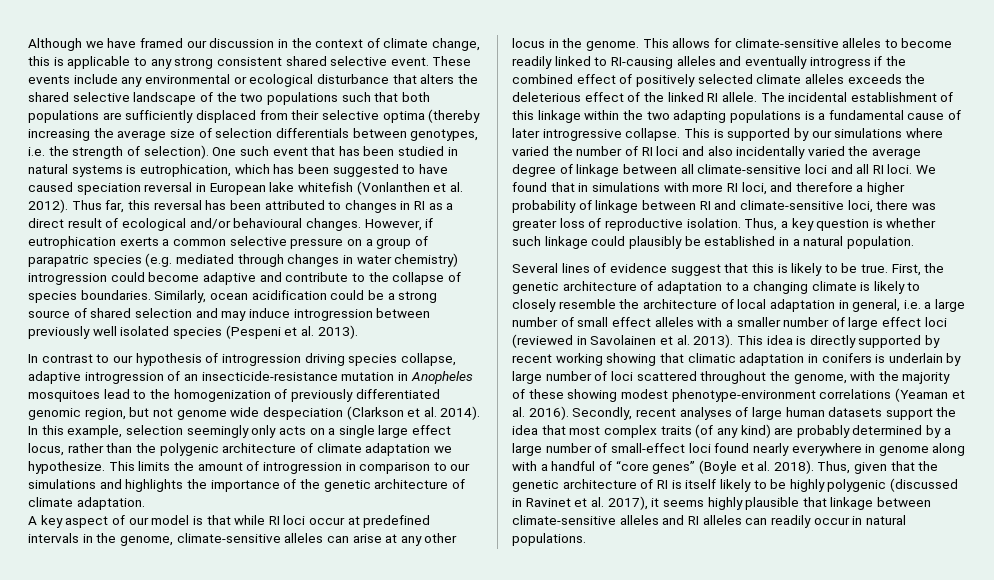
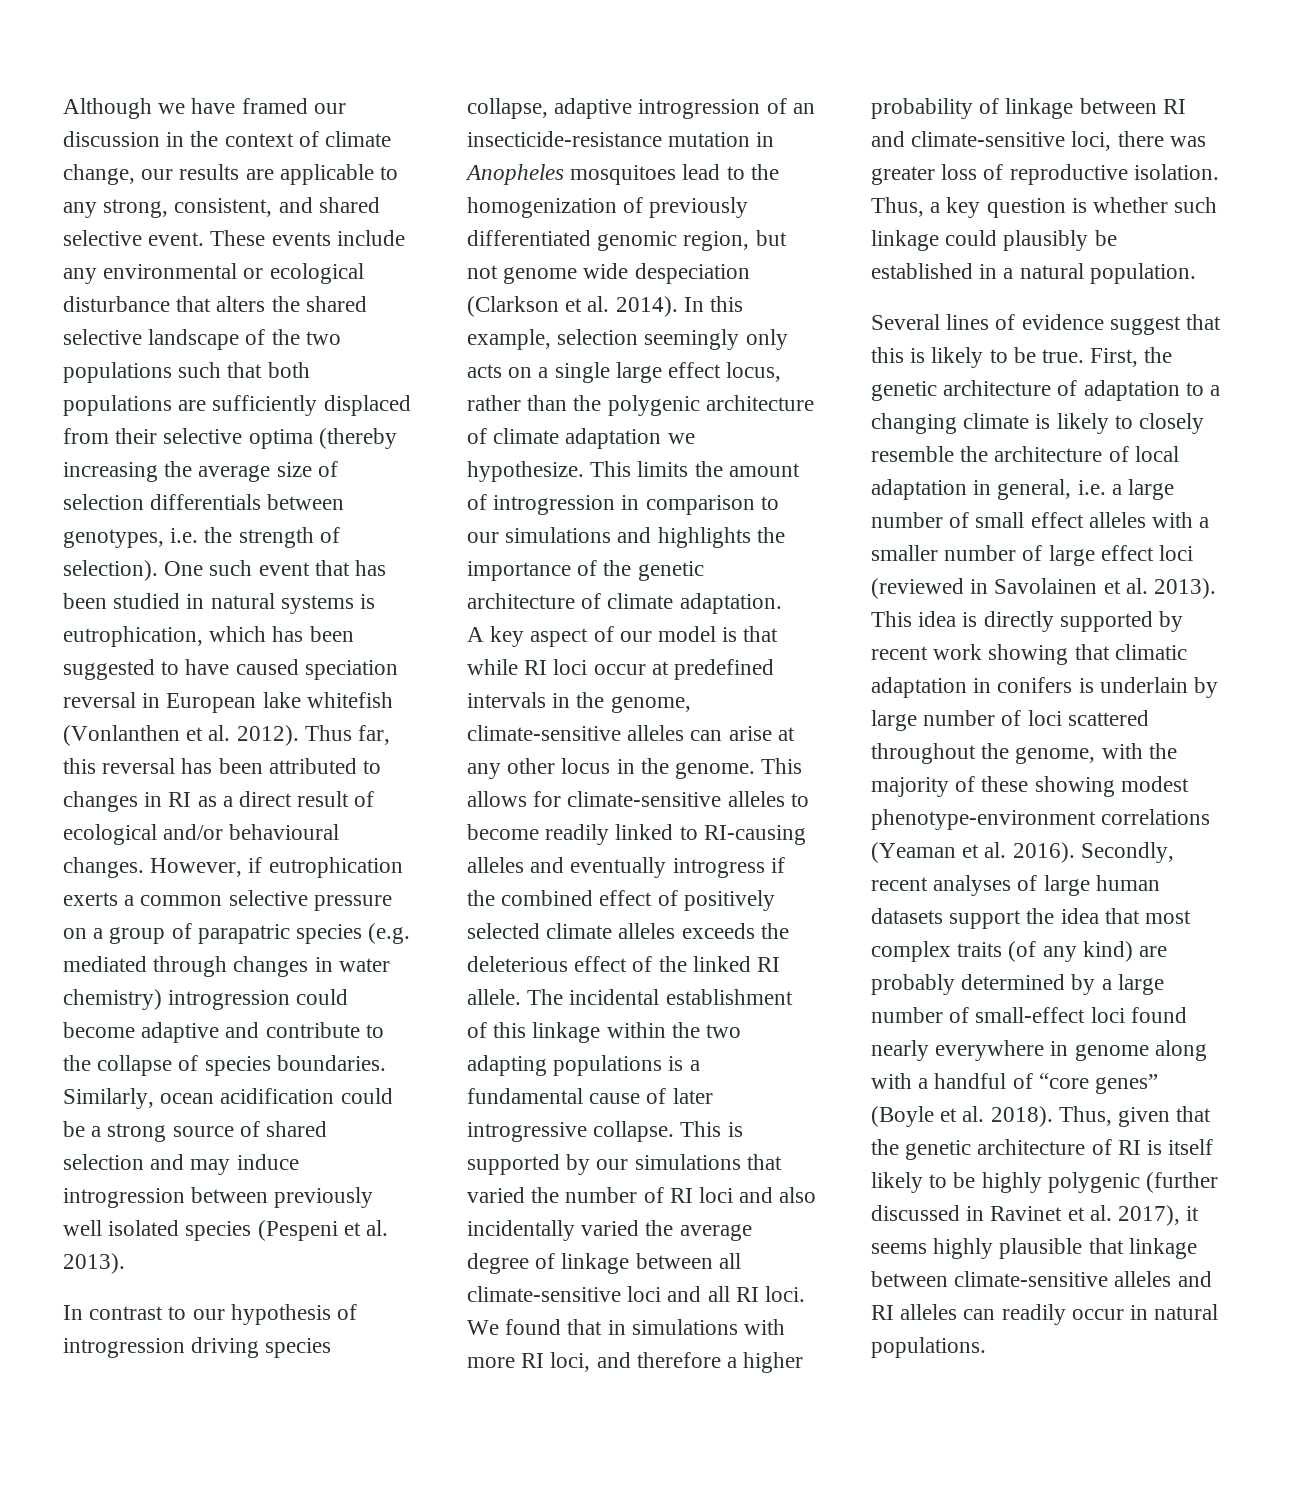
- Although we have framed our discussion in the context of climate change, this is applicable to any strong consistent shared selective event.
+ Although we have framed our discussion in the context of climate change, our results are applicable to any strong, consistent, and shared selective event.
- This is supported by our simulations where varied the number of RI loci and also incidentally varied the average degree of linkage between all climate-sensitive loci and all RI loci.
+ This is supported by our simulations that varied the number of RI loci and also incidentally varied the average degree of linkage between all climate-sensitive loci and all RI loci.
- This idea is directly supported by recent working showing that climatic adaptation in conifers is underlain by large number of loci scattered throughout the genome, with the majority of these showing modest phenotype-environment correlations (Yeaman et al. 2016).
+ This idea is directly supported by recent work showing that climatic adaptation in conifers is underlain by large number of loci scattered throughout the genome, with the majority of these showing modest phenotype-environment correlations (Yeaman et al. 2016).
- Thus, given that the genetic architecture of RI is itself likely to be highly polygenic (discussed in Ravinet et al. 2017), it seems highly plausible that linkage between climate-sensitive alleles and RI alleles can readily occur in natural populations.
+ Thus, given that the genetic architecture of RI is itself likely to be highly polygenic (further discussed in Ravinet et al. 2017), it seems highly plausible that linkage between climate-sensitive alleles and RI alleles can readily occur in natural populations.

